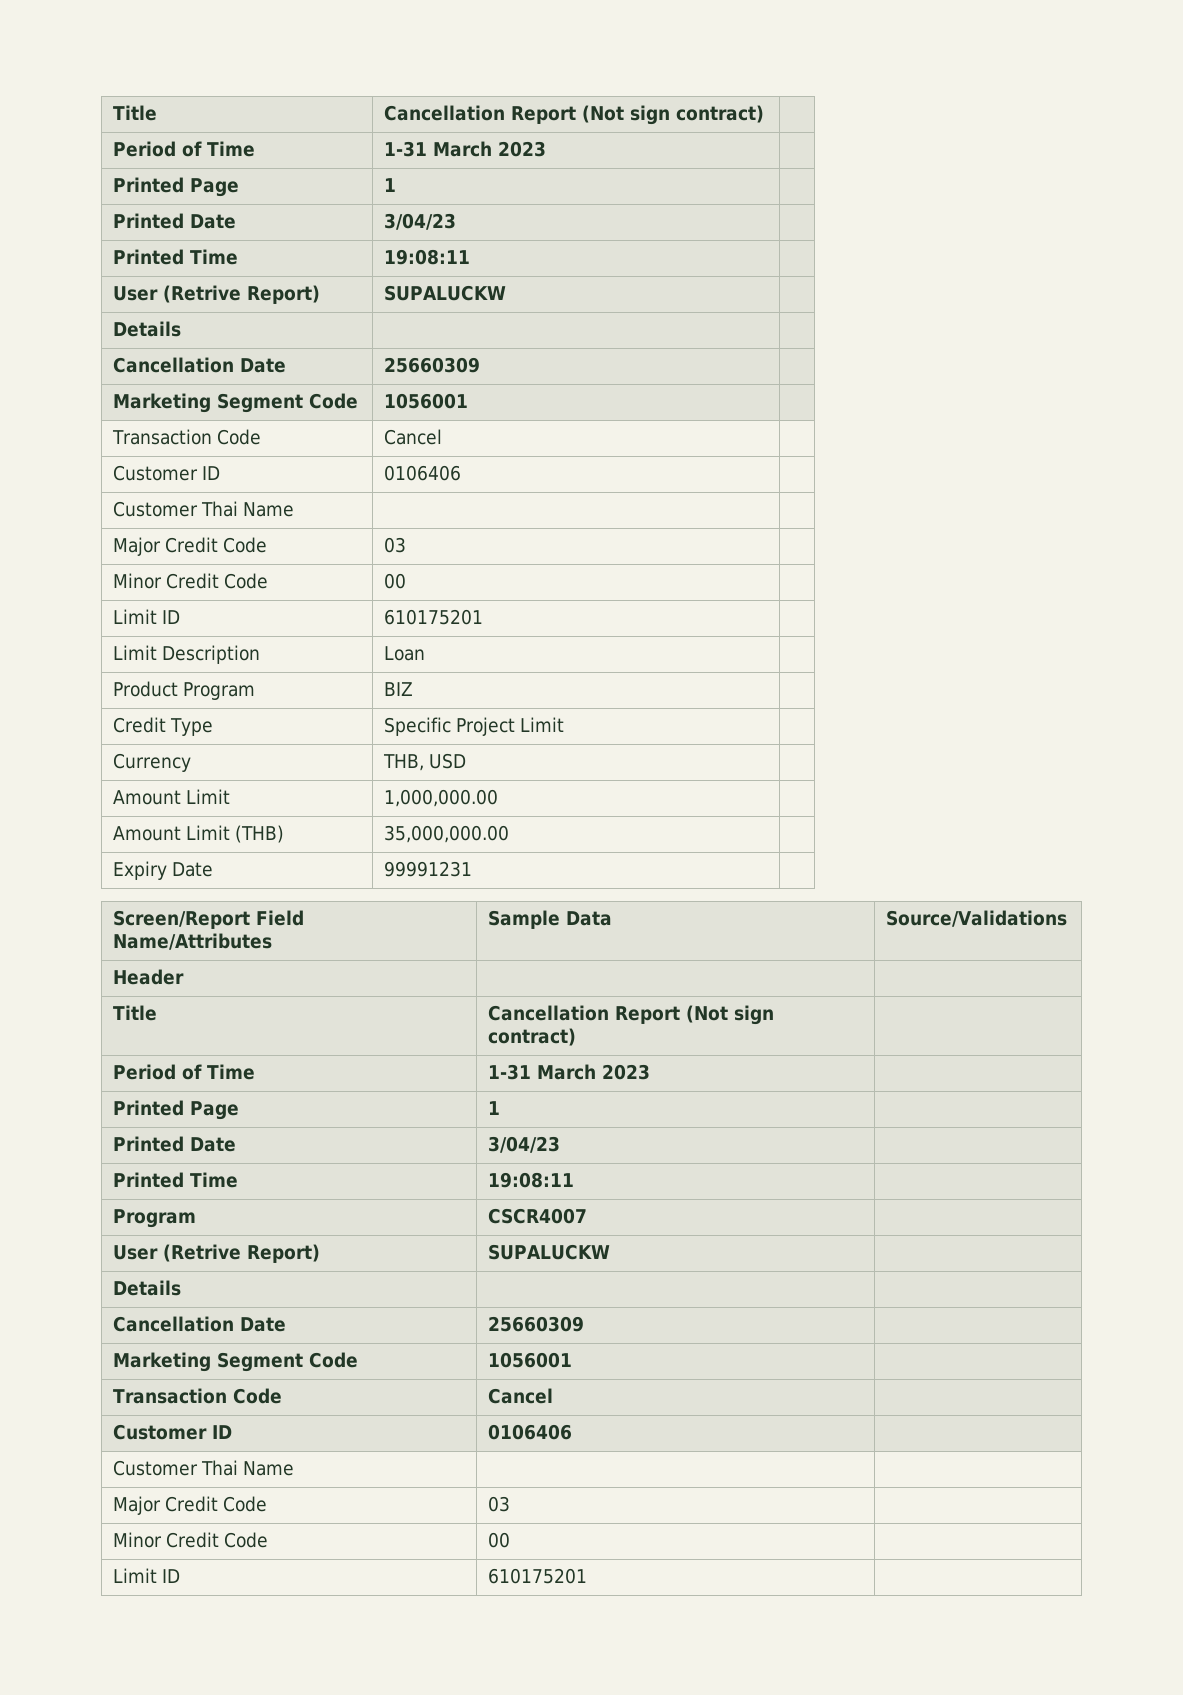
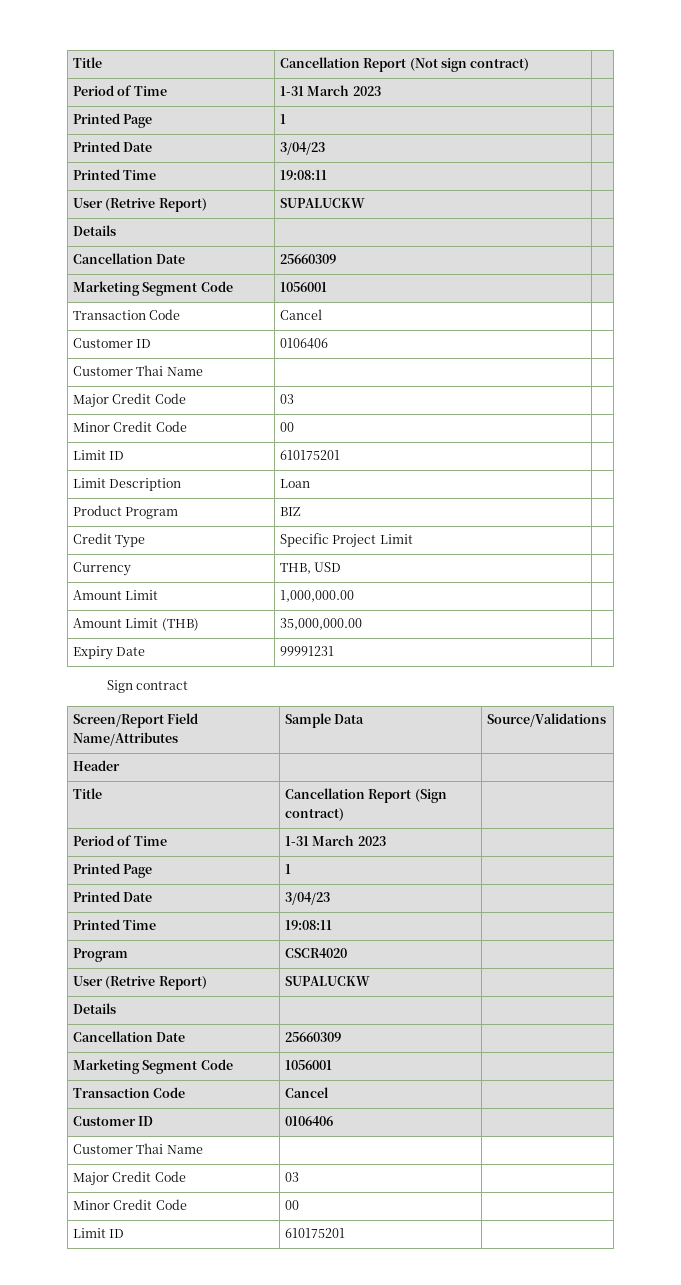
+ Sign contract
  Header | |
- Title | Cancellation Report (Not sign contract) |
+ Title | Cancellation Report (Sign contract) |
- Program | CSCR4007 |
+ Program | CSCR4020 |

